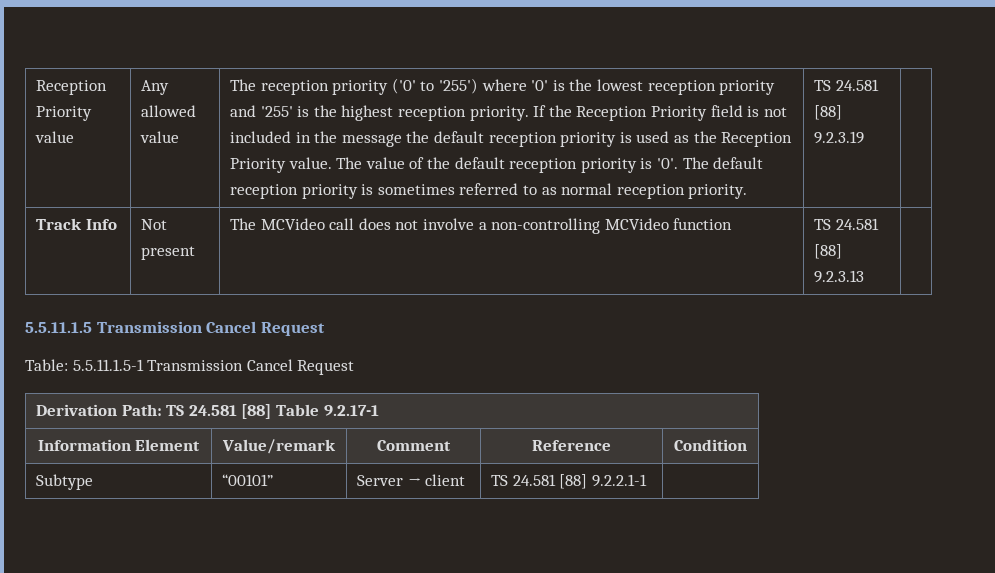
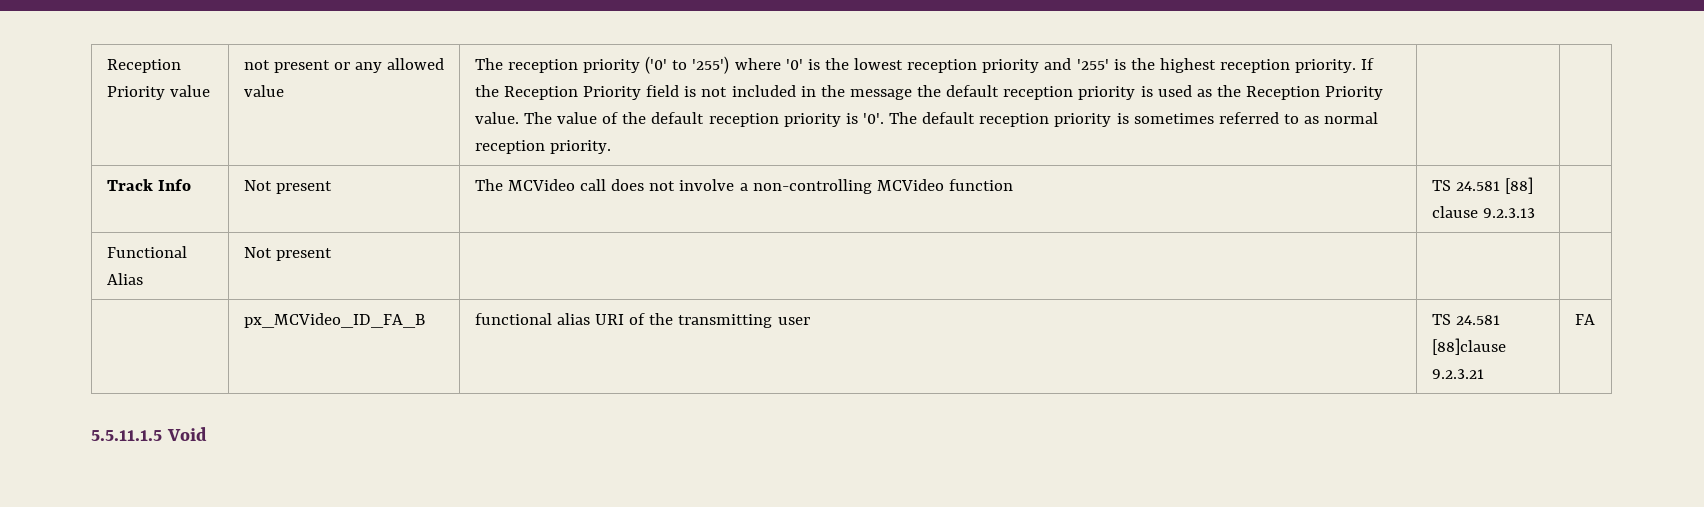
- Any allowed value
+ not present or any allowed value
- TS 24.581 [88] 9.2.3.19
- Track Info | Not present | The MCVideo call does not involve a non-controlling MCVideo function | TS 24.581 [88] 9.2.3.13 |
+ Track Info | Not present | The MCVideo call does not involve a non-controlling MCVideo function | TS 24.581 [88] clause 9.2.3.13 |
- 5.5.11.1.5 Transmission Cancel Request
- Table: 5.5.11.1.5-1 Transmission Cancel Request
- Derivation Path: TS 24.581 [88] Table 9.2.17-1
- Information Element | Value/remark | Comment | Reference | Condition
- Subtype | “00101” | Server → client | TS 24.581 [88] 9.2.2.1-1 |
+ Functional Alias | Not present | | |
+ | px_MCVideo_ID_FA_B | functional alias URI of the transmitting user | TS 24.581 [88]clause 9.2.3.21 | FA
+ 5.5.11.1.5 Void

